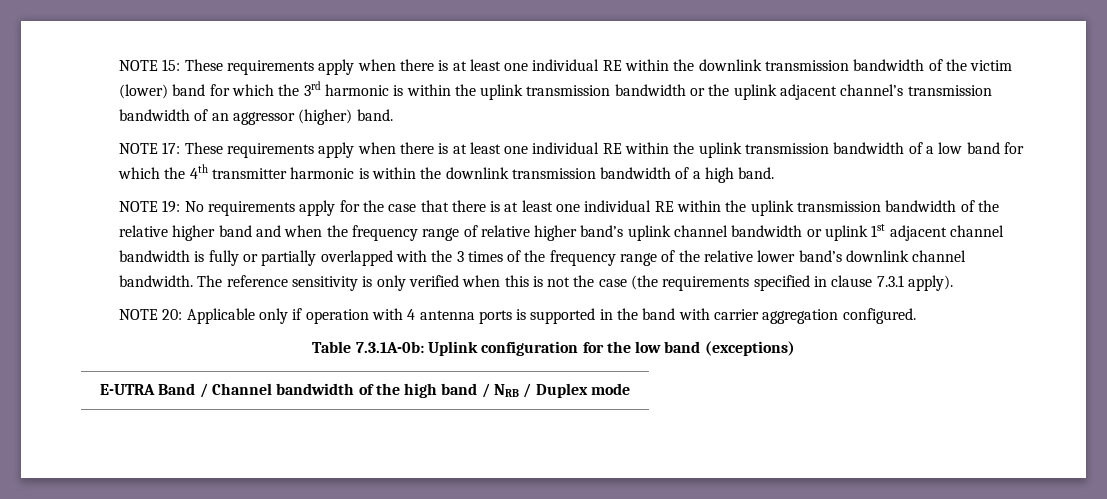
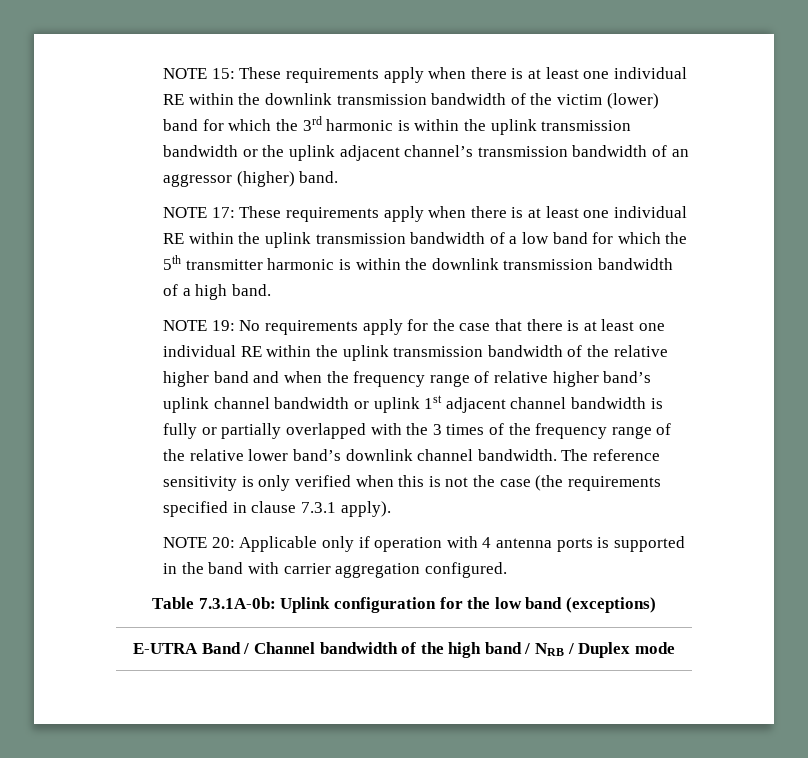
- NOTE 17: These requirements apply when there is at least one individual RE within the uplink transmission bandwidth of a low band for which the 4th transmitter harmonic is within the downlink transmission bandwidth of a high band.
+ NOTE 17: These requirements apply when there is at least one individual RE within the uplink transmission bandwidth of a low band for which the 5th transmitter harmonic is within the downlink transmission bandwidth of a high band.

